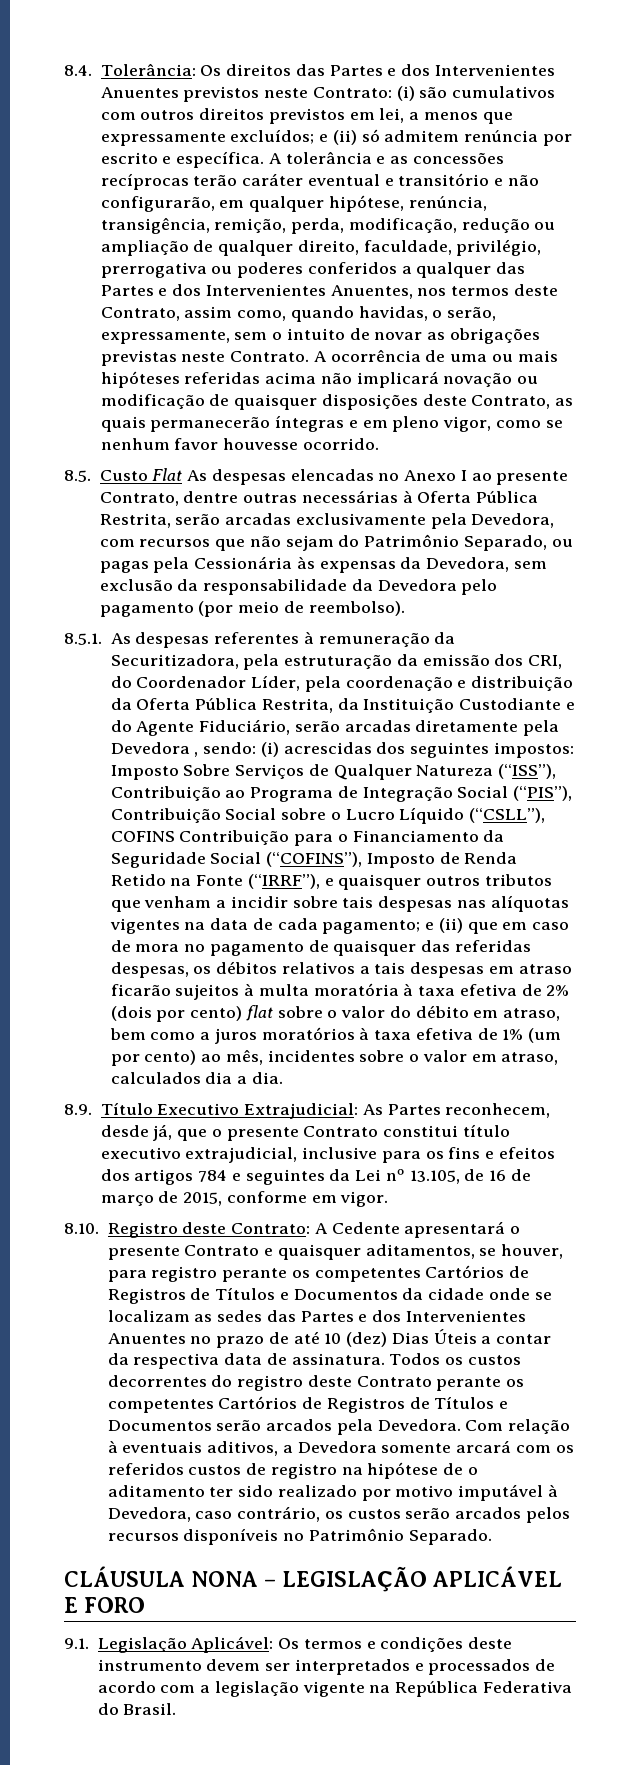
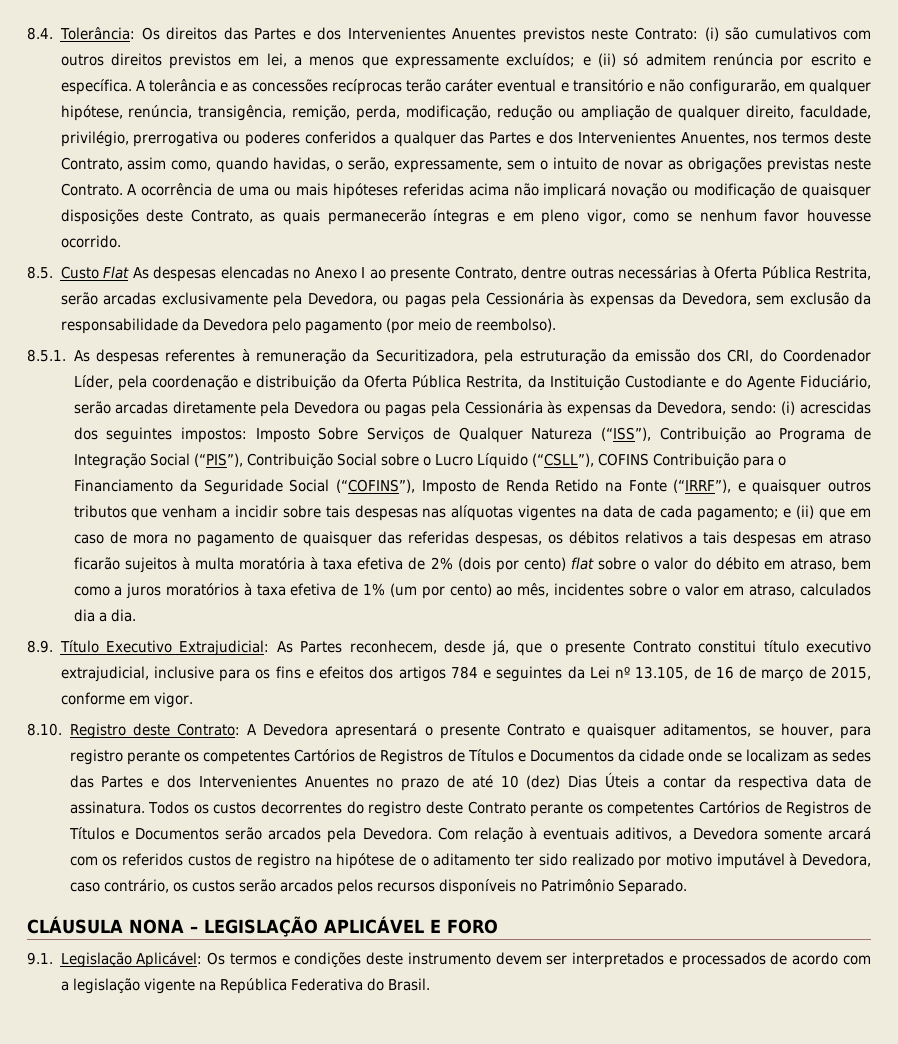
- 8.5. Custo Flat As despesas elencadas no Anexo I ao presente Contrato, dentre outras necessárias à Oferta Pública Restrita, serão arcadas exclusivamente pela Devedora, com recursos que não sejam do Patrimônio Separado, ou pagas pela Cessionária às expensas da Devedora, sem exclusão da responsabilidade da Devedora pelo pagamento (por meio de reembolso).
+ 8.5. Custo Flat As despesas elencadas no Anexo I ao presente Contrato, dentre outras necessárias à Oferta Pública Restrita, serão arcadas exclusivamente pela Devedora, ou pagas pela Cessionária às expensas da Devedora, sem exclusão da responsabilidade da Devedora pelo pagamento (por meio de reembolso).
- 8.5.1. As despesas referentes à remuneração da Securitizadora, pela estruturação da emissão dos CRI, do Coordenador Líder, pela coordenação e distribuição da Oferta Pública Restrita, da Instituição Custodiante e do Agente Fiduciário, serão arcadas diretamente pela Devedora , sendo:
+ 8.5.1. As despesas referentes à remuneração da Securitizadora, pela estruturação da emissão dos CRI, do Coordenador Líder, pela coordenação e distribuição da Oferta Pública Restrita, da Instituição Custodiante e do Agente Fiduciário, serão arcadas diretamente pela Devedora ou pagas pela Cessionária às expensas da Devedora, sendo:
- 8.10. Registro deste Contrato: A Cedente apresentará o presente Contrato e quaisquer aditamentos, se houver, para registro perante os competentes Cartórios de Registros de Títulos e Documentos da cidade onde se localizam as sedes das Partes e dos Intervenientes Anuentes no prazo de até 10 (dez) Dias Úteis a contar da respectiva data de assinatura.
+ 8.10. Registro deste Contrato: A Devedora apresentará o presente Contrato e quaisquer aditamentos, se houver, para registro perante os competentes Cartórios de Registros de Títulos e Documentos da cidade onde se localizam as sedes das Partes e dos Intervenientes Anuentes no prazo de até 10 (dez) Dias Úteis a contar da respectiva data de assinatura.

